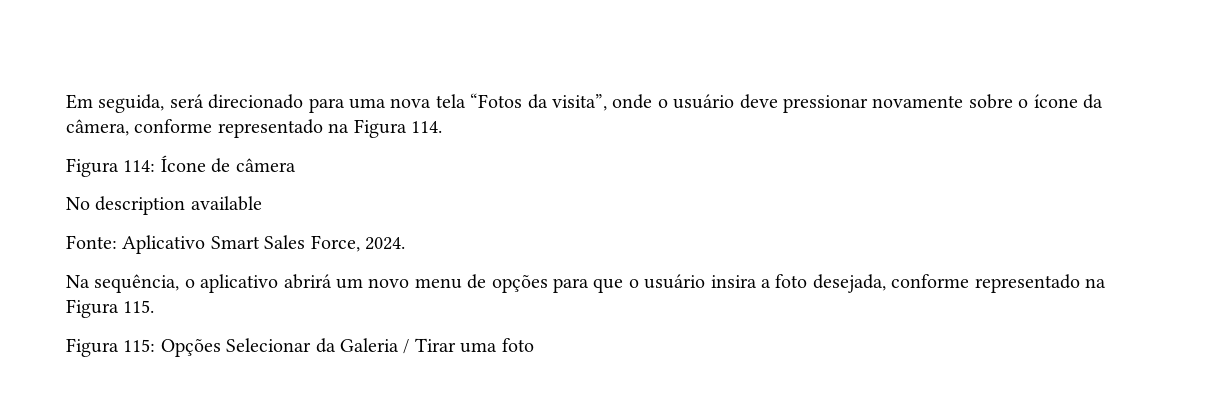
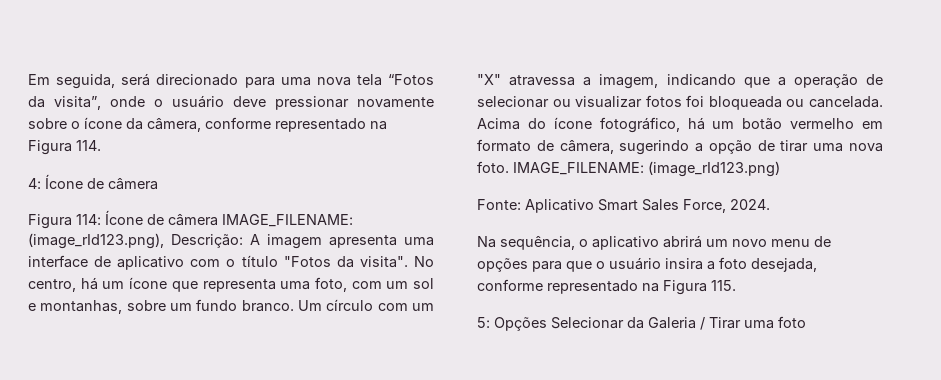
+ 4: Ícone de câmera
- Figura 114: Ícone de câmera
- No description available
+ Figura 114: Ícone de câmera IMAGE_FILENAME: (image_rId123.png), Descrição: A imagem apresenta uma interface de aplicativo com o título "Fotos da visita". No centro, há um ícone que representa uma foto, com um sol e montanhas, sobre um fundo branco. Um círculo com um "X" atravessa a imagem, indicando que a operação de selecionar ou visualizar fotos foi bloqueada ou cancelada. Acima do ícone fotográfico, há um botão vermelho em formato de câmera, sugerindo a opção de tirar uma nova foto. IMAGE_FILENAME: (image_rId123.png)
- Figura 115: Opções Selecionar da Galeria / Tirar uma foto
+ 5: Opções Selecionar da Galeria / Tirar uma foto

